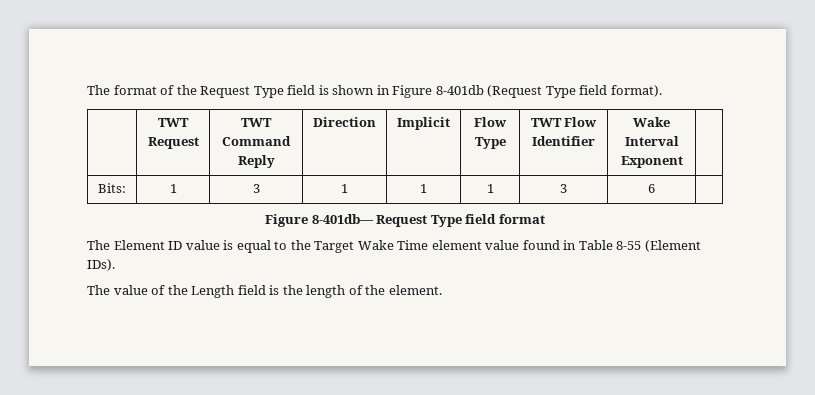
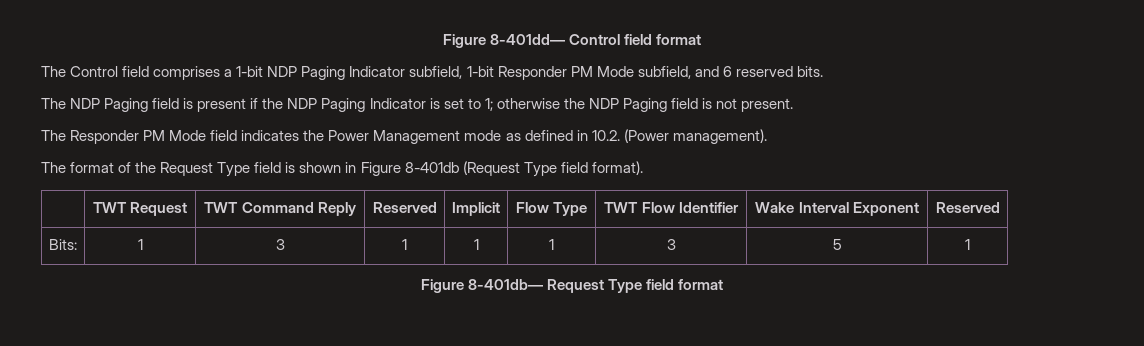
+ Figure 8-401dd— Control field format
+ The Control field comprises a 1-bit NDP Paging Indicator subfield, 1-bit Responder PM Mode subfield, and 6 reserved bits.
+ The NDP Paging field is present if the NDP Paging Indicator is set to 1; otherwise the NDP Paging field is not present.
+ The Responder PM Mode field indicates the Power Management mode as defined in 10.2. (Power management).
- | TWT Request | TWT Command Reply | Direction | Implicit | Flow Type | TWT Flow Identifier | Wake Interval Exponent |
+ | TWT Request | TWT Command Reply | Reserved | Implicit | Flow Type | TWT Flow Identifier | Wake Interval Exponent | Reserved
- Bits: | 1 | 3 | 1 | 1 | 1 | 3 | 6 |
+ Bits: | 1 | 3 | 1 | 1 | 1 | 3 | 5 | 1
- The Element ID value is equal to the Target Wake Time element value found in Table 8-55 (Element IDs).
- The value of the Length field is the length of the element.

